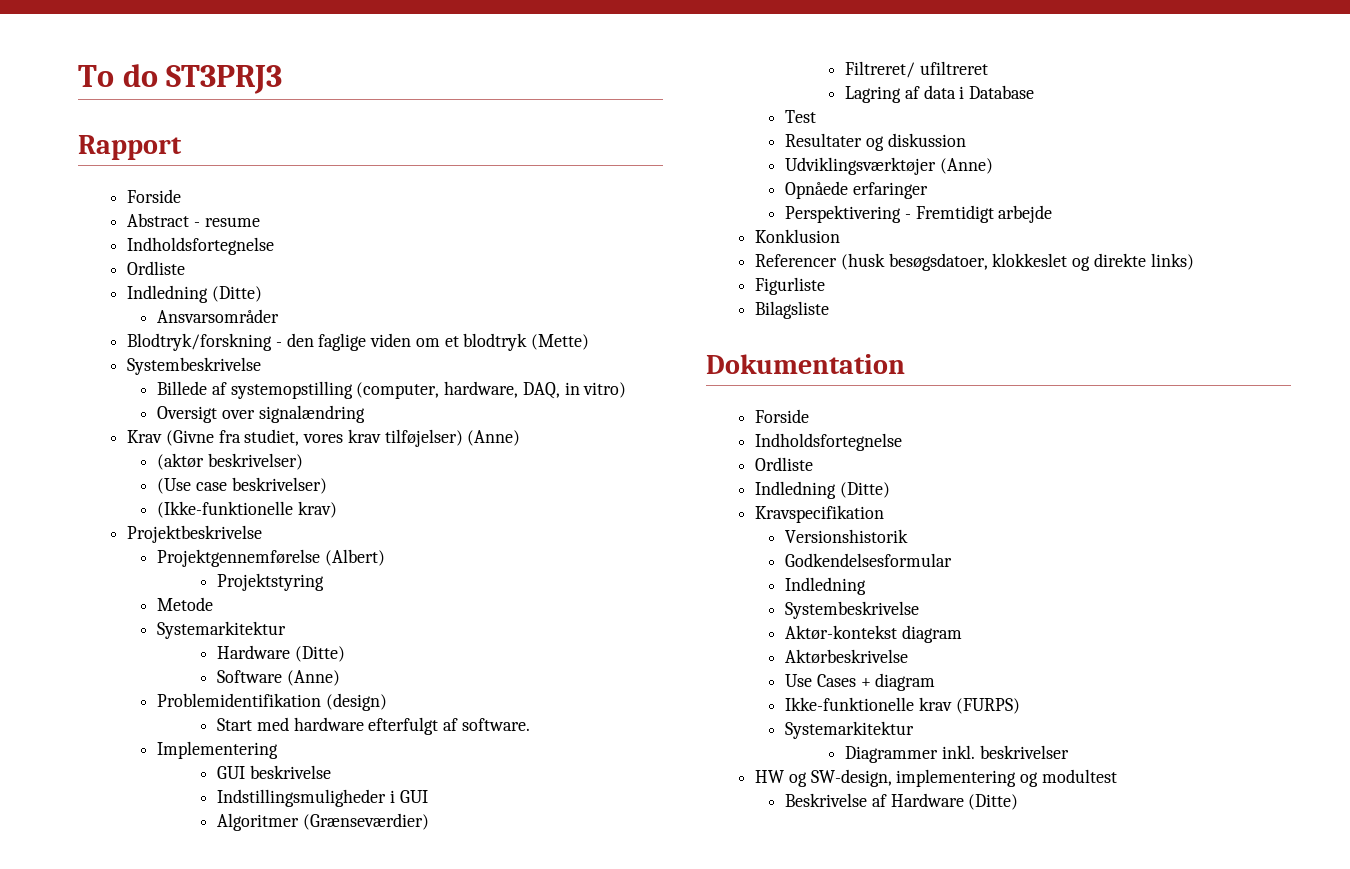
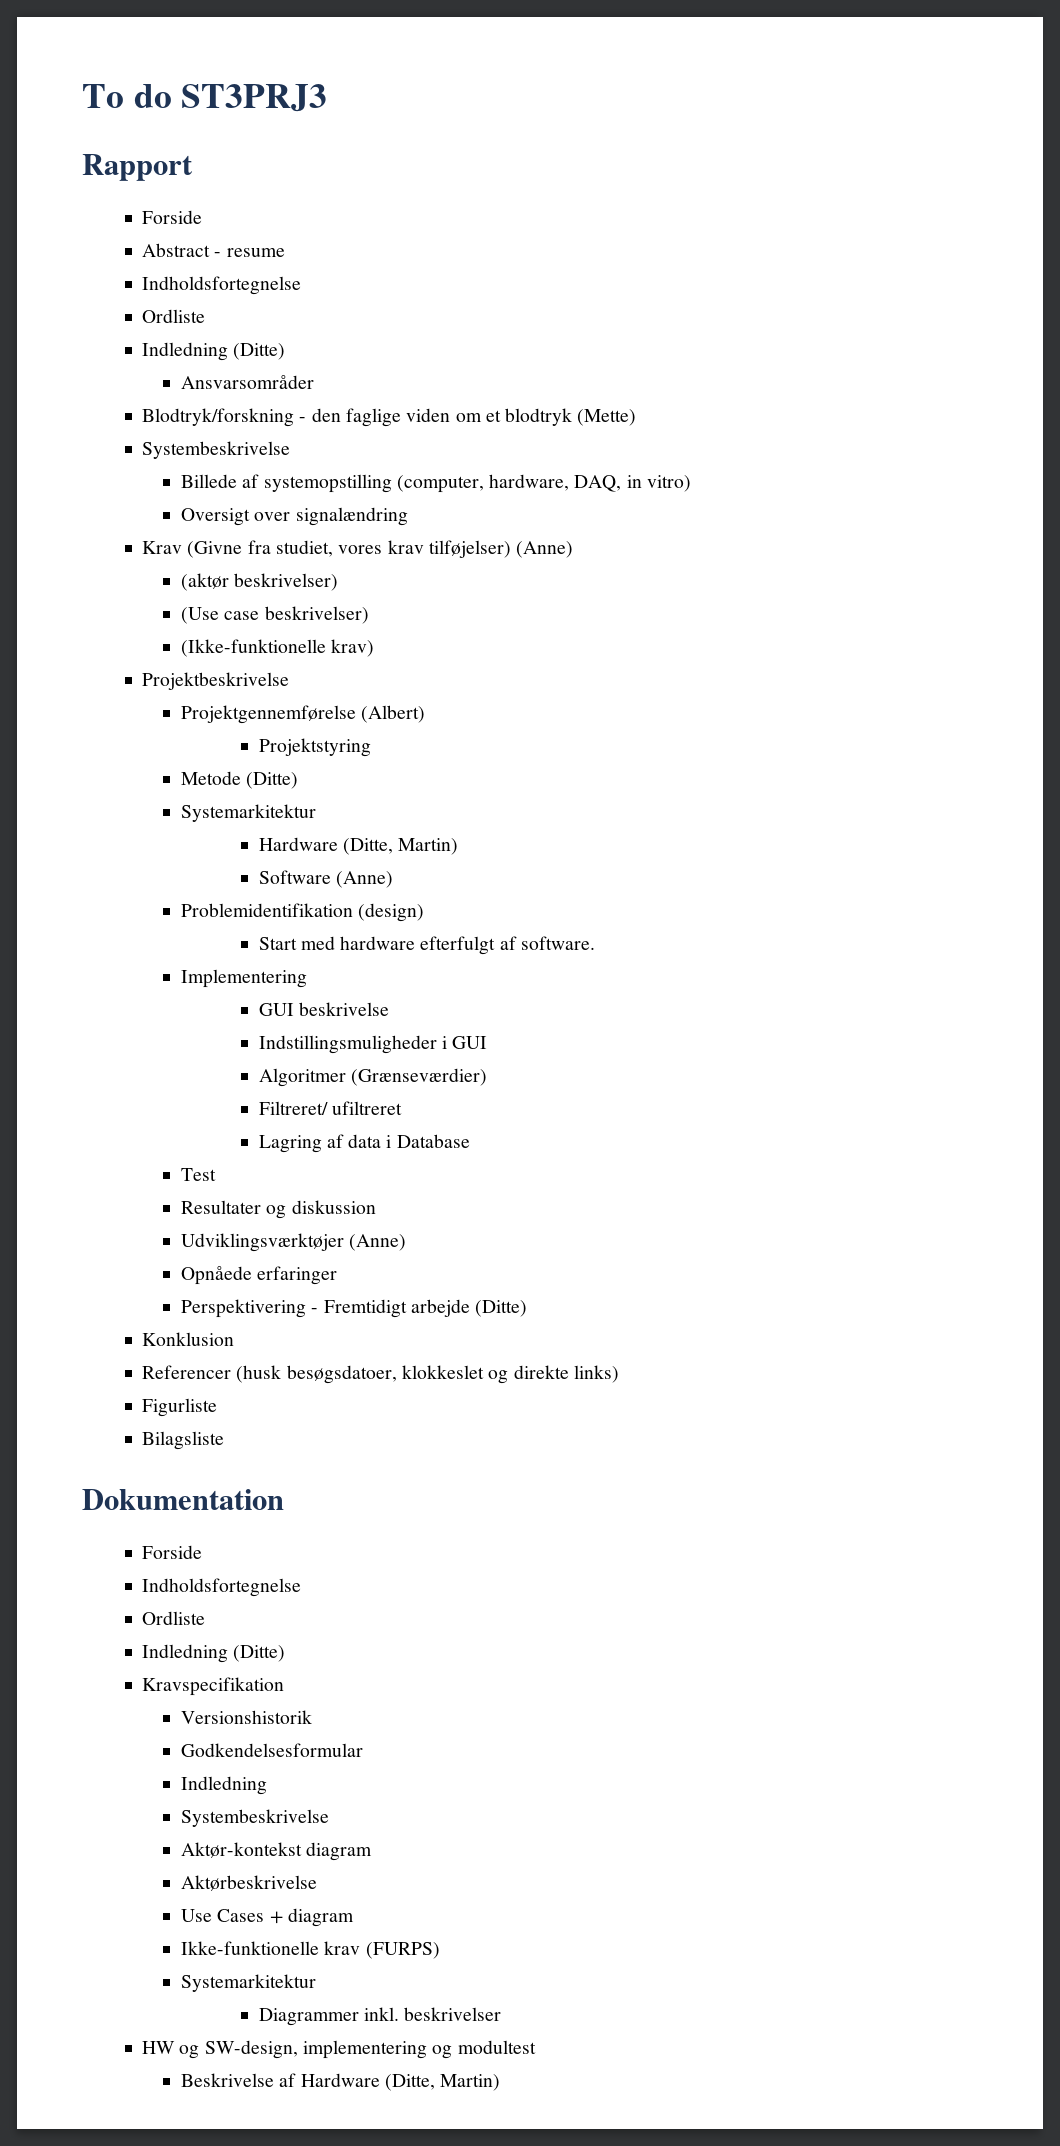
- Metode
+ Metode (Ditte)
  Systemarkitektur
- Hardware (Ditte)
+ Hardware (Ditte, Martin)
- Perspektivering - Fremtidigt arbejde
+ Perspektivering - Fremtidigt arbejde (Ditte)
- Beskrivelse af Hardware (Ditte)
+ Beskrivelse af Hardware (Ditte, Martin)

